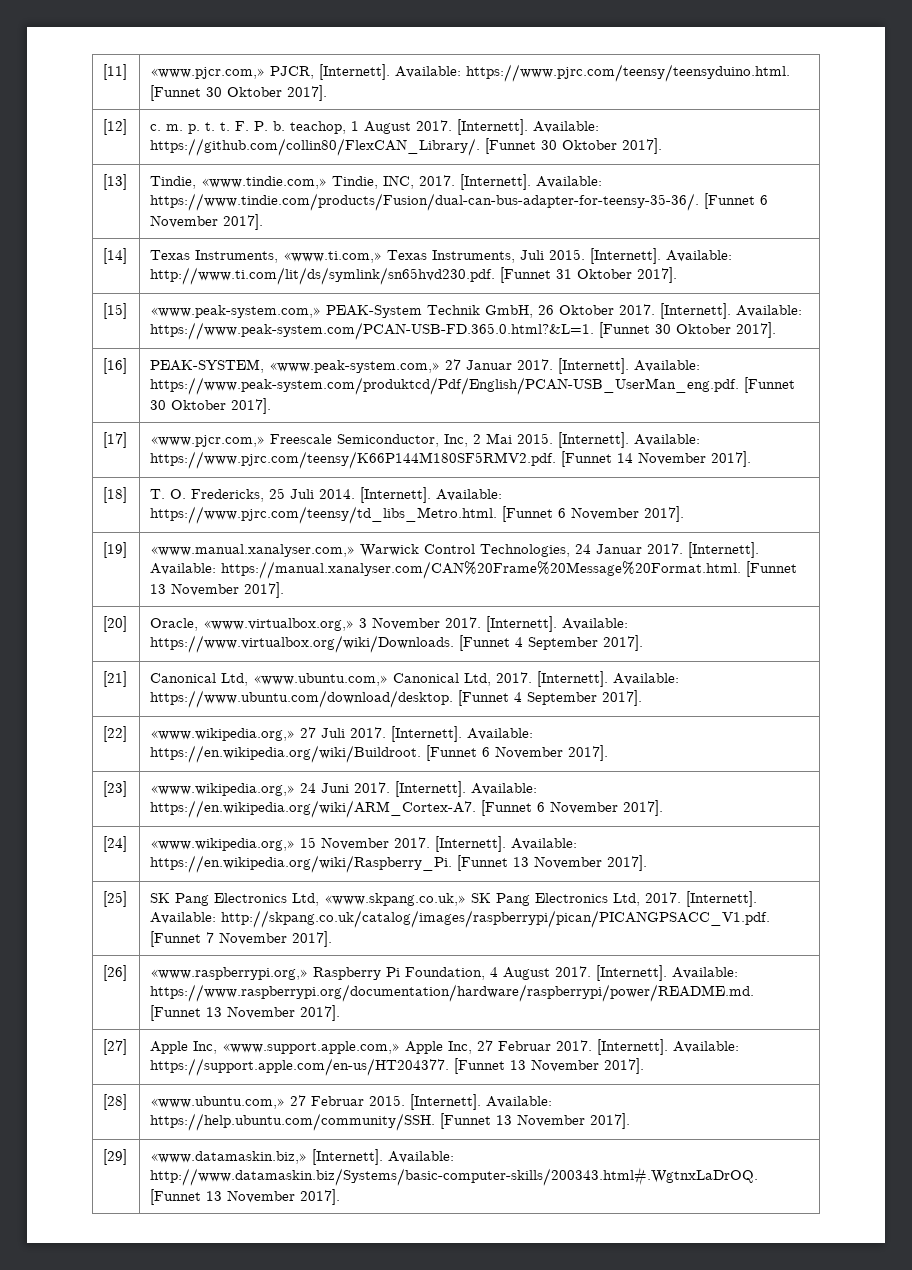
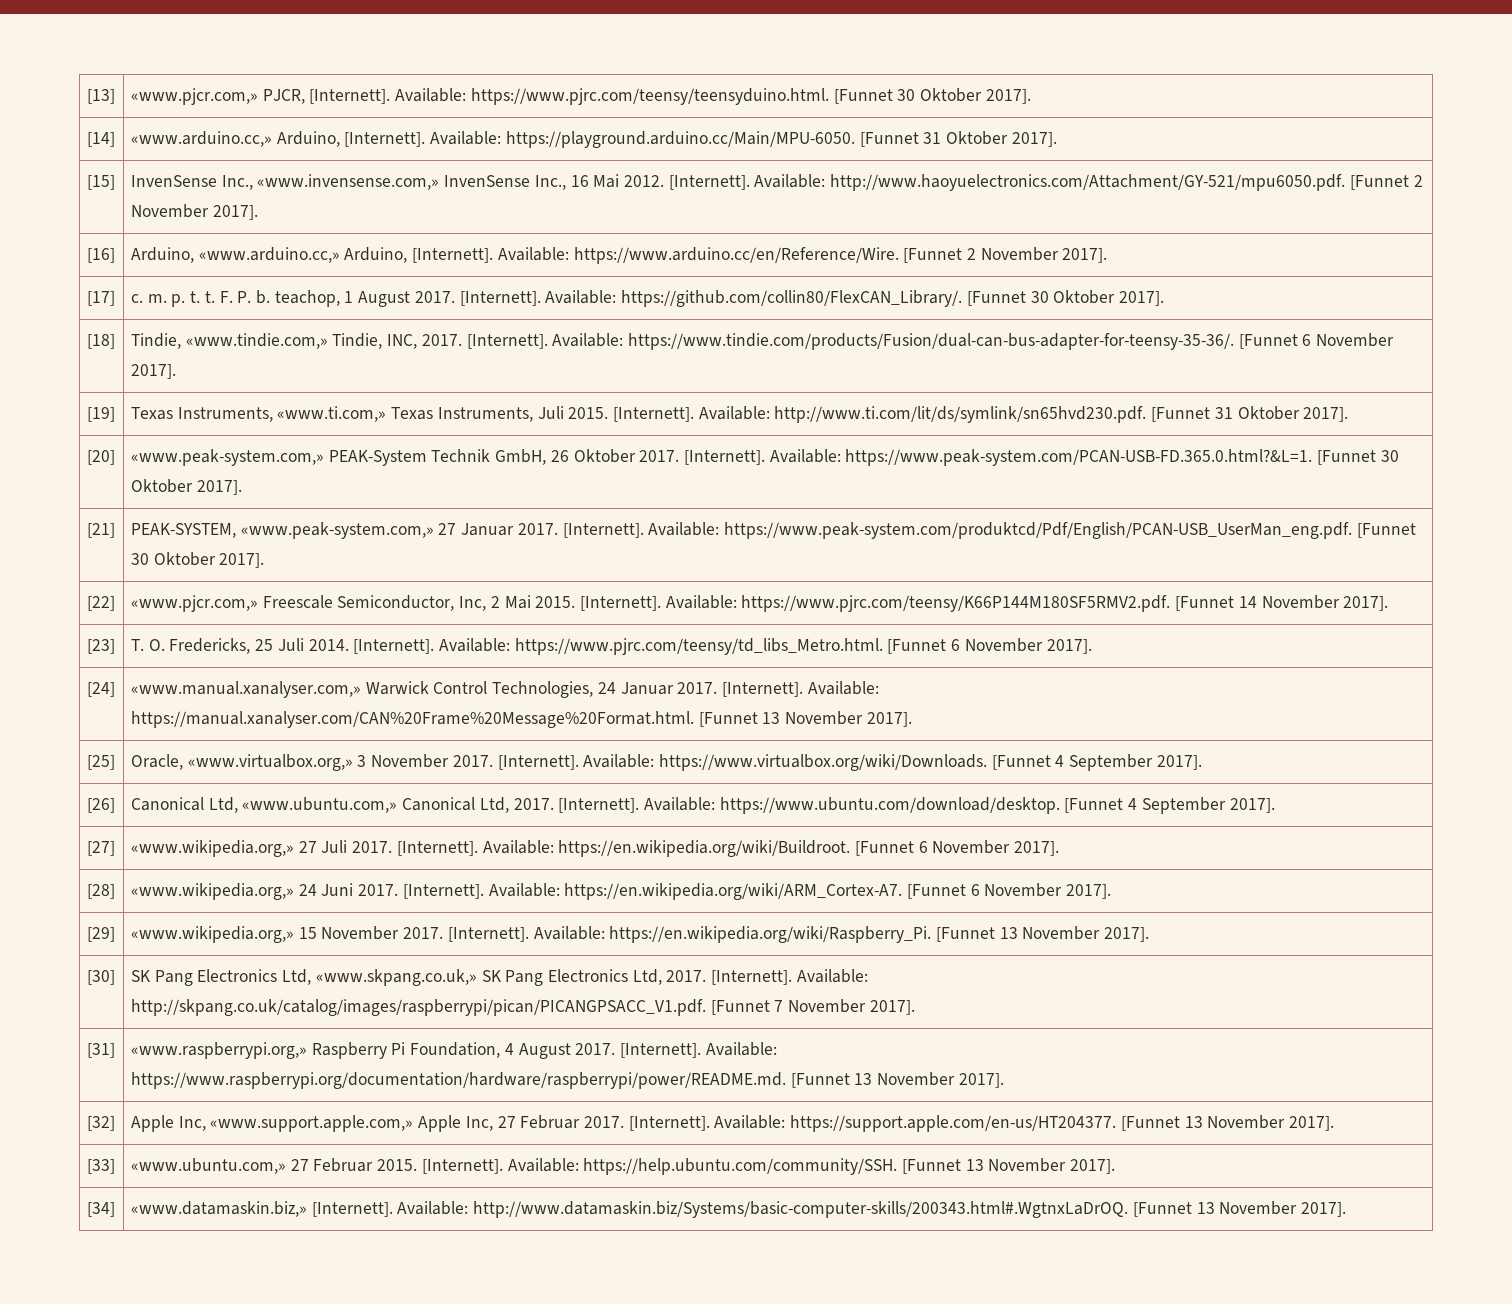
- [11] | «www.pjcr.com,» PJCR, [Internett]. Available: https://www.pjrc.com/teensy/teensyduino.html. [Funnet 30 Oktober 2017].
+ [13] | «www.pjcr.com,» PJCR, [Internett]. Available: https://www.pjrc.com/teensy/teensyduino.html. [Funnet 30 Oktober 2017].
- [12] | c. m. p. t. t. F. P. b. teachop, 1 August 2017. [Internett]. Available: https://github.com/collin80/FlexCAN_Library/. [Funnet 30 Oktober 2017].
+ [14] | «www.arduino.cc,» Arduino, [Internett]. Available: https://playground.arduino.cc/Main/MPU-6050. [Funnet 31 Oktober 2017].
+ [15] | InvenSense Inc., «www.invensense.com,» InvenSense Inc., 16 Mai 2012. [Internett]. Available: http://www.haoyuelectronics.com/Attachment/GY-521/mpu6050.pdf. [Funnet 2 November 2017].
+ [16] | Arduino, «www.arduino.cc,» Arduino, [Internett]. Available: https://www.arduino.cc/en/Reference/Wire. [Funnet 2 November 2017].
+ [17] | c. m. p. t. t. F. P. b. teachop, 1 August 2017. [Internett]. Available: https://github.com/collin80/FlexCAN_Library/. [Funnet 30 Oktober 2017].
- [13] | Tindie, «www.tindie.com,» Tindie, INC, 2017. [Internett]. Available: https://www.tindie.com/products/Fusion/dual-can-bus-adapter-for-teensy-35-36/. [Funnet 6 November 2017].
+ [18] | Tindie, «www.tindie.com,» Tindie, INC, 2017. [Internett]. Available: https://www.tindie.com/products/Fusion/dual-can-bus-adapter-for-teensy-35-36/. [Funnet 6 November 2017].
- [14] | Texas Instruments, «www.ti.com,» Texas Instruments, Juli 2015. [Internett]. Available: http://www.ti.com/lit/ds/symlink/sn65hvd230.pdf. [Funnet 31 Oktober 2017].
+ [19] | Texas Instruments, «www.ti.com,» Texas Instruments, Juli 2015. [Internett]. Available: http://www.ti.com/lit/ds/symlink/sn65hvd230.pdf. [Funnet 31 Oktober 2017].
- [15] | «www.peak-system.com,» PEAK-System Technik GmbH, 26 Oktober 2017. [Internett]. Available: https://www.peak-system.com/PCAN-USB-FD.365.0.html?&L=1. [Funnet 30 Oktober 2017].
+ [20] | «www.peak-system.com,» PEAK-System Technik GmbH, 26 Oktober 2017. [Internett]. Available: https://www.peak-system.com/PCAN-USB-FD.365.0.html?&L=1. [Funnet 30 Oktober 2017].
- [16] | PEAK-SYSTEM, «www.peak-system.com,» 27 Januar 2017. [Internett]. Available: https://www.peak-system.com/produktcd/Pdf/English/PCAN-USB_UserMan_eng.pdf. [Funnet 30 Oktober 2017].
+ [21] | PEAK-SYSTEM, «www.peak-system.com,» 27 Januar 2017. [Internett]. Available: https://www.peak-system.com/produktcd/Pdf/English/PCAN-USB_UserMan_eng.pdf. [Funnet 30 Oktober 2017].
- [17] | «www.pjcr.com,» Freescale Semiconductor, Inc, 2 Mai 2015. [Internett]. Available: https://www.pjrc.com/teensy/K66P144M180SF5RMV2.pdf. [Funnet 14 November 2017].
+ [22] | «www.pjcr.com,» Freescale Semiconductor, Inc, 2 Mai 2015. [Internett]. Available: https://www.pjrc.com/teensy/K66P144M180SF5RMV2.pdf. [Funnet 14 November 2017].
- [18] | T. O. Fredericks, 25 Juli 2014. [Internett]. Available: https://www.pjrc.com/teensy/td_libs_Metro.html. [Funnet 6 November 2017].
+ [23] | T. O. Fredericks, 25 Juli 2014. [Internett]. Available: https://www.pjrc.com/teensy/td_libs_Metro.html. [Funnet 6 November 2017].
- [19] | «www.manual.xanalyser.com,» Warwick Control Technologies, 24 Januar 2017. [Internett]. Available: https://manual.xanalyser.com/CAN%20Frame%20Message%20Format.html. [Funnet 13 November 2017].
+ [24] | «www.manual.xanalyser.com,» Warwick Control Technologies, 24 Januar 2017. [Internett]. Available: https://manual.xanalyser.com/CAN%20Frame%20Message%20Format.html. [Funnet 13 November 2017].
- [20] | Oracle, «www.virtualbox.org,» 3 November 2017. [Internett]. Available: https://www.virtualbox.org/wiki/Downloads. [Funnet 4 September 2017].
+ [25] | Oracle, «www.virtualbox.org,» 3 November 2017. [Internett]. Available: https://www.virtualbox.org/wiki/Downloads. [Funnet 4 September 2017].
- [21] | Canonical Ltd, «www.ubuntu.com,» Canonical Ltd, 2017. [Internett]. Available: https://www.ubuntu.com/download/desktop. [Funnet 4 September 2017].
+ [26] | Canonical Ltd, «www.ubuntu.com,» Canonical Ltd, 2017. [Internett]. Available: https://www.ubuntu.com/download/desktop. [Funnet 4 September 2017].
- [22] | «www.wikipedia.org,» 27 Juli 2017. [Internett]. Available: https://en.wikipedia.org/wiki/Buildroot. [Funnet 6 November 2017].
+ [27] | «www.wikipedia.org,» 27 Juli 2017. [Internett]. Available: https://en.wikipedia.org/wiki/Buildroot. [Funnet 6 November 2017].
- [23] | «www.wikipedia.org,» 24 Juni 2017. [Internett]. Available: https://en.wikipedia.org/wiki/ARM_Cortex-A7. [Funnet 6 November 2017].
+ [28] | «www.wikipedia.org,» 24 Juni 2017. [Internett]. Available: https://en.wikipedia.org/wiki/ARM_Cortex-A7. [Funnet 6 November 2017].
- [24] | «www.wikipedia.org,» 15 November 2017. [Internett]. Available: https://en.wikipedia.org/wiki/Raspberry_Pi. [Funnet 13 November 2017].
+ [29] | «www.wikipedia.org,» 15 November 2017. [Internett]. Available: https://en.wikipedia.org/wiki/Raspberry_Pi. [Funnet 13 November 2017].
- [25] | SK Pang Electronics Ltd, «www.skpang.co.uk,» SK Pang Electronics Ltd, 2017. [Internett]. Available: http://skpang.co.uk/catalog/images/raspberrypi/pican/PICANGPSACC_V1.pdf. [Funnet 7 November 2017].
+ [30] | SK Pang Electronics Ltd, «www.skpang.co.uk,» SK Pang Electronics Ltd, 2017. [Internett]. Available: http://skpang.co.uk/catalog/images/raspberrypi/pican/PICANGPSACC_V1.pdf. [Funnet 7 November 2017].
- [26] | «www.raspberrypi.org,» Raspberry Pi Foundation, 4 August 2017. [Internett]. Available: https://www.raspberrypi.org/documentation/hardware/raspberrypi/power/README.md. [Funnet 13 November 2017].
+ [31] | «www.raspberrypi.org,» Raspberry Pi Foundation, 4 August 2017. [Internett]. Available: https://www.raspberrypi.org/documentation/hardware/raspberrypi/power/README.md. [Funnet 13 November 2017].
- [27] | Apple Inc, «www.support.apple.com,» Apple Inc, 27 Februar 2017. [Internett]. Available: https://support.apple.com/en-us/HT204377. [Funnet 13 November 2017].
+ [32] | Apple Inc, «www.support.apple.com,» Apple Inc, 27 Februar 2017. [Internett]. Available: https://support.apple.com/en-us/HT204377. [Funnet 13 November 2017].
- [28] | «www.ubuntu.com,» 27 Februar 2015. [Internett]. Available: https://help.ubuntu.com/community/SSH. [Funnet 13 November 2017].
+ [33] | «www.ubuntu.com,» 27 Februar 2015. [Internett]. Available: https://help.ubuntu.com/community/SSH. [Funnet 13 November 2017].
- [29] | «www.datamaskin.biz,» [Internett]. Available: http://www.datamaskin.biz/Systems/basic-computer-skills/200343.html#.WgtnxLaDrOQ. [Funnet 13 November 2017].
+ [34] | «www.datamaskin.biz,» [Internett]. Available: http://www.datamaskin.biz/Systems/basic-computer-skills/200343.html#.WgtnxLaDrOQ. [Funnet 13 November 2017].

